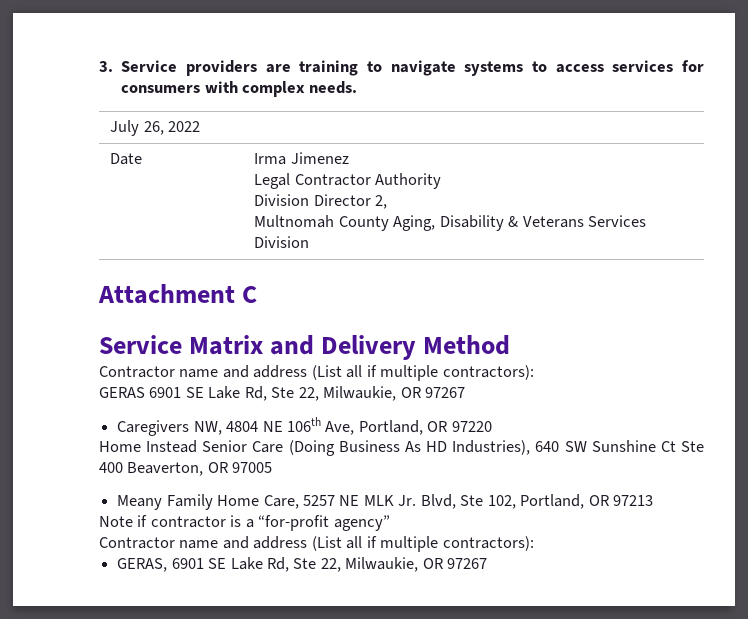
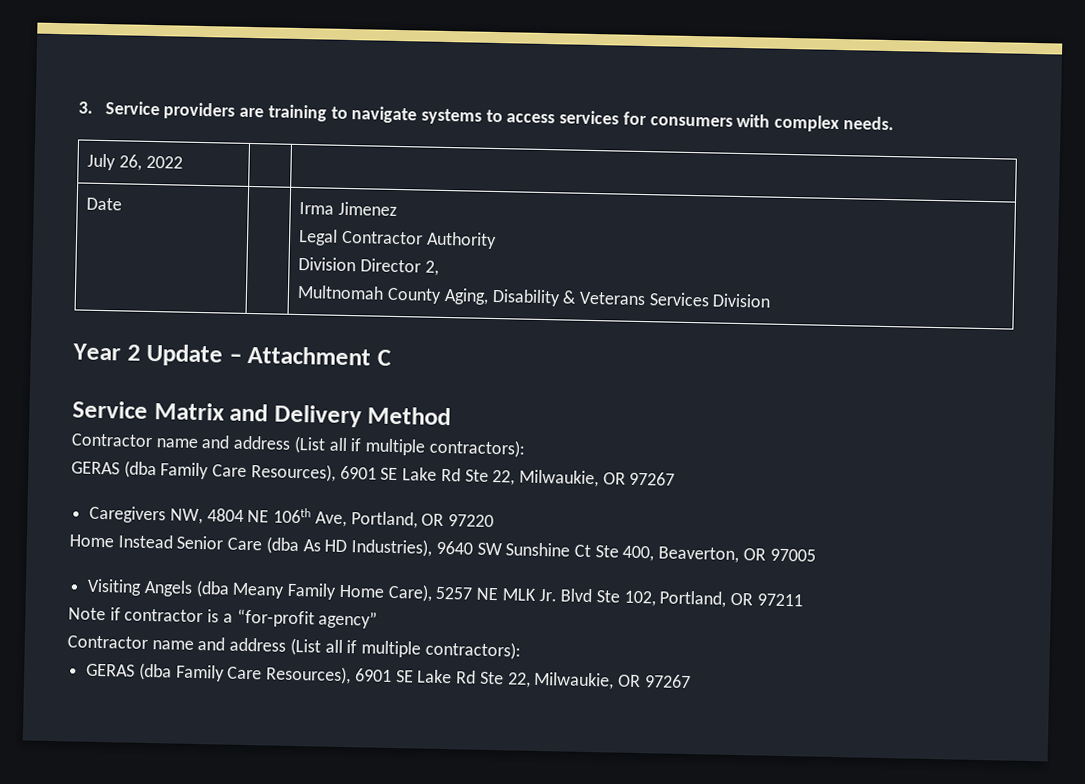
- Attachment C
+ Year 2 Update – Attachment C
  Service Matrix and Delivery Method
  Contractor name and address (List all if multiple contractors):
- GERAS 6901 SE Lake Rd, Ste 22, Milwaukie, OR 97267
+ GERAS (dba Family Care Resources), 6901 SE Lake Rd Ste 22, Milwaukie, OR 97267
- Home Instead Senior Care (Doing Business As HD Industries), 640 SW Sunshine Ct Ste 400 Beaverton, OR 97005
+ Home Instead Senior Care (dba As HD Industries), 9640 SW Sunshine Ct Ste 400, Beaverton, OR 97005
- Meany Family Home Care, 5257 NE MLK Jr. Blvd, Ste 102, Portland, OR 97213
+ Visiting Angels (dba Meany Family Home Care), 5257 NE MLK Jr. Blvd Ste 102, Portland, OR 97211
  Note if contractor is a “for-profit agency”
  Contractor name and address (List all if multiple contractors):
- GERAS, 6901 SE Lake Rd, Ste 22, Milwaukie, OR 97267
+ GERAS (dba Family Care Resources), 6901 SE Lake Rd Ste 22, Milwaukie, OR 97267

